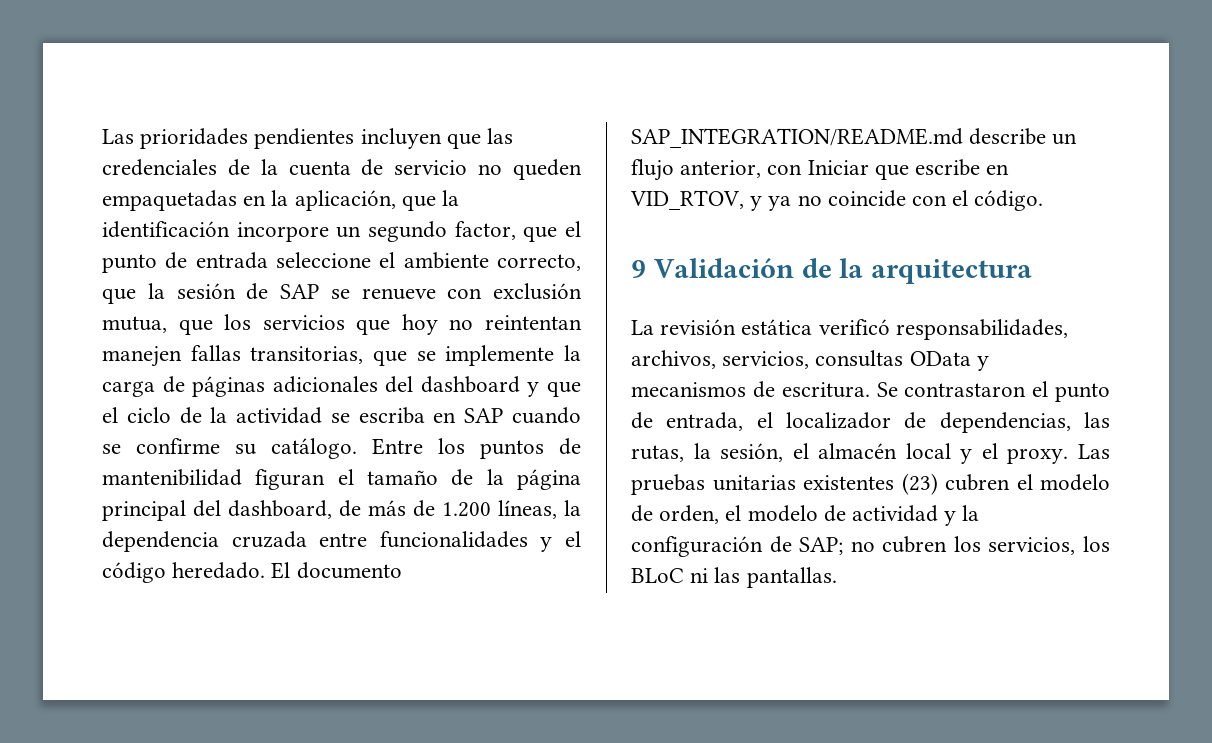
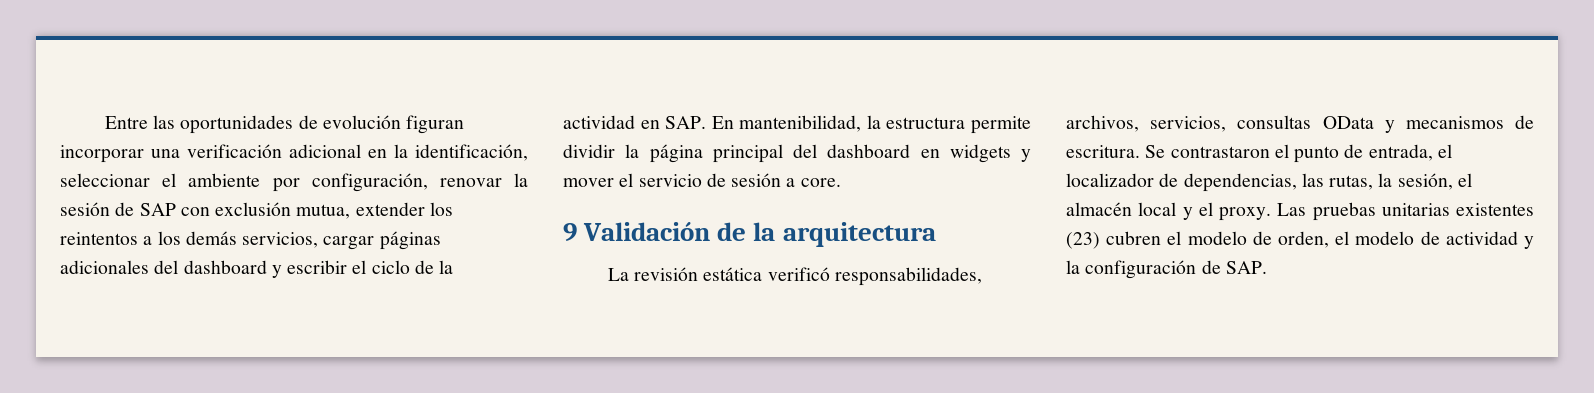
- Las prioridades pendientes incluyen que las credenciales de la cuenta de servicio no queden empaquetadas en la aplicación, que la identificación incorpore un segundo factor, que el punto de entrada seleccione el ambiente correcto, que la sesión de SAP se renueve con exclusión mutua, que los servicios que hoy no reintentan manejen fallas transitorias, que se implemente la carga de páginas adicionales del dashboard y que el ciclo de la actividad se escriba en SAP cuando se confirme su catálogo. Entre los puntos de mantenibilidad figuran el tamaño de la página principal del dashboard, de más de 1.200 líneas, la dependencia cruzada entre funcionalidades y el código heredado. El documento SAP_INTEGRATION/README.md describe un flujo anterior, con Iniciar que escribe en VID_RTOV, y ya no coincide con el código.
+ Entre las oportunidades de evolución figuran incorporar una verificación adicional en la identificación, seleccionar el ambiente por configuración, renovar la sesión de SAP con exclusión mutua, extender los reintentos a los demás servicios, cargar páginas adicionales del dashboard y escribir el ciclo de la actividad en SAP. En mantenibilidad, la estructura permite dividir la página principal del dashboard en widgets y mover el servicio de sesión a core.
- Las pruebas unitarias existentes (23) cubren el modelo de orden, el modelo de actividad y la configuración de SAP; no cubren los servicios, los BLoC ni las pantallas.
+ Las pruebas unitarias existentes (23) cubren el modelo de orden, el modelo de actividad y la configuración de SAP.

